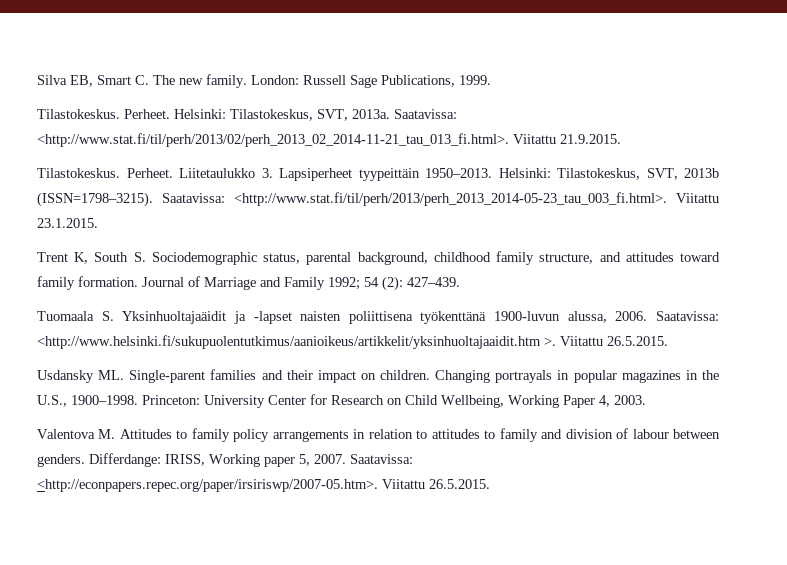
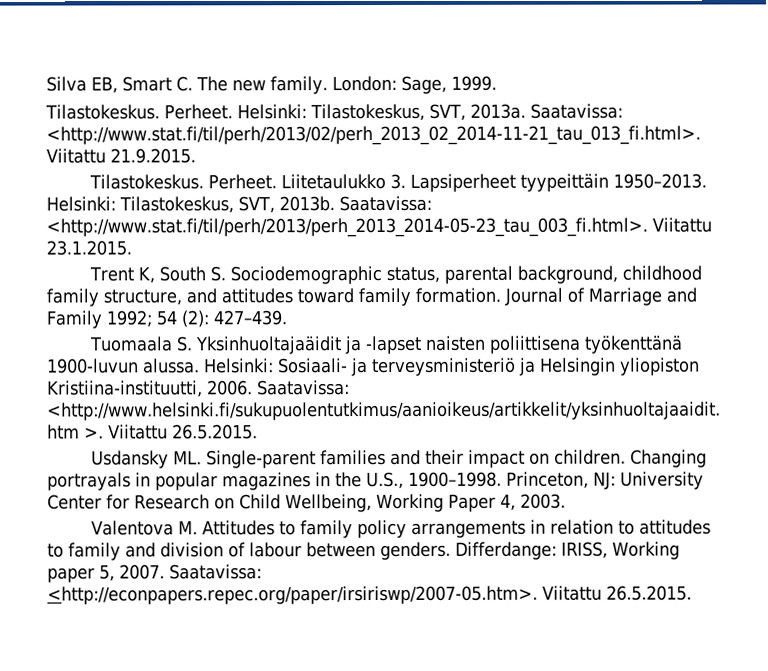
- London: Russell Sage Publications, 1999.
+ London: Sage, 1999.
- Helsinki: Tilastokeskus, SVT, 2013b (ISSN=1798–3215).
+ Helsinki: Tilastokeskus, SVT, 2013b.
- Tuomaala S. Yksinhuoltajaäidit ja -lapset naisten poliittisena työkenttänä 1900-luvun alussa, 2006.
+ Tuomaala S. Yksinhuoltajaäidit ja -lapset naisten poliittisena työkenttänä 1900-luvun alussa. Helsinki: Sosiaali- ja terveysministeriö ja Helsingin yliopiston Kristiina-instituutti, 2006.
- Princeton: University Center for Research on Child Wellbeing, Working Paper 4, 2003.
+ Princeton, NJ: University Center for Research on Child Wellbeing, Working Paper 4, 2003.

